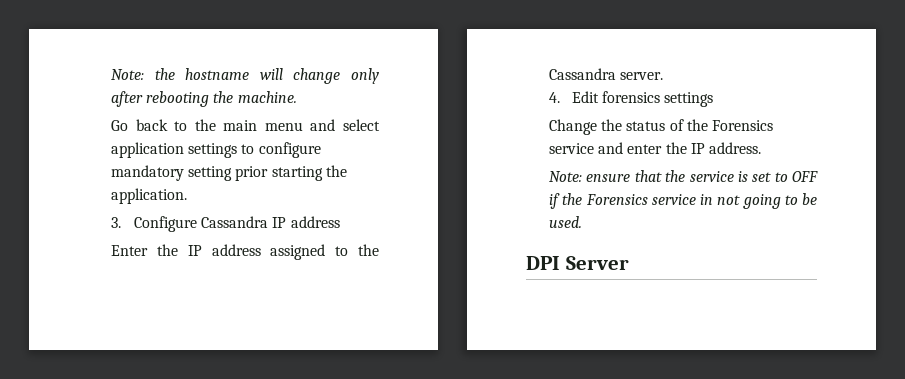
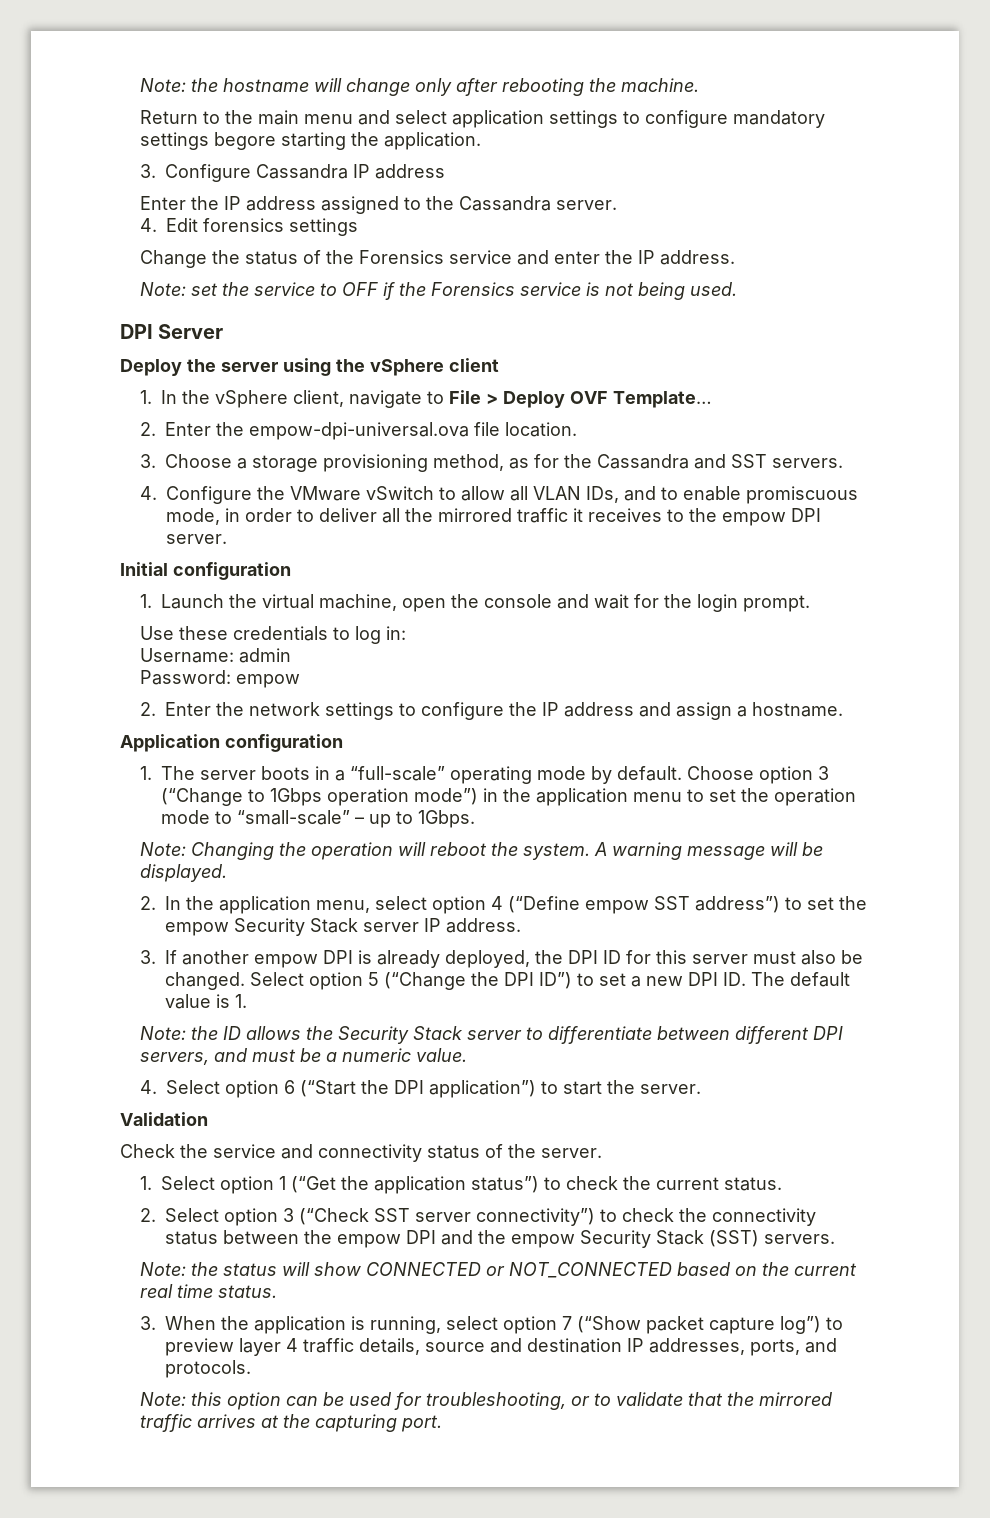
- Go back to the main menu and select application settings to configure mandatory setting prior starting the application.
+ Return to the main menu and select application settings to configure mandatory settings begore starting the application.
- Note: ensure that the service is set to OFF if the Forensics service in not going to be used.
+ Note: set the service to OFF if the Forensics service is not being used.
  DPI Server
+ Deploy the server using the vSphere client
+ 1. In the vSphere client, navigate to File > Deploy OVF Template…
+ 2. Enter the empow-dpi-universal.ova file location.
+ 3. Choose a storage provisioning method, as for the Cassandra and SST servers.
+ 4. Configure the VMware vSwitch to allow all VLAN IDs, and to enable promiscuous mode, in order to deliver all the mirrored traffic it receives to the empow DPI server.
+ Initial configuration
+ 1. Launch the virtual machine, open the console and wait for the login prompt.
+ Use these credentials to log in:
+ Username: admin
+ Password: empow
+ 2. Enter the network settings to configure the IP address and assign a hostname.
+ Application configuration
+ 1. The server boots in a “full-scale” operating mode by default. Choose option 3 (“Change to 1Gbps operation mode”) in the application menu to set the operation mode to “small-scale” – up to 1Gbps.
+ Note: Changing the operation will reboot the system. A warning message will be displayed.
+ 2. In the application menu, select option 4 (“Define empow SST address”) to set the empow Security Stack server IP address.
+ 3. If another empow DPI is already deployed, the DPI ID for this server must also be changed. Select option 5 (“Change the DPI ID”) to set a new DPI ID. The default value is 1.
+ Note: the ID allows the Security Stack server to differentiate between different DPI servers, and must be a numeric value.
+ 4. Select option 6 (“Start the DPI application”) to start the server.
+ Validation
+ Check the service and connectivity status of the server.
+ 1. Select option 1 (“Get the application status”) to check the current status.
+ 2. Select option 3 (“Check SST server connectivity”) to check the connectivity status between the empow DPI and the empow Security Stack (SST) servers.
+ Note: the status will show CONNECTED or NOT_CONNECTED based on the current real time status.
+ 3. When the application is running, select option 7 (“Show packet capture log”) to preview layer 4 traffic details, source and destination IP addresses, ports, and protocols.
+ Note: this option can be used for troubleshooting, or to validate that the mirrored traffic arrives at the capturing port.

